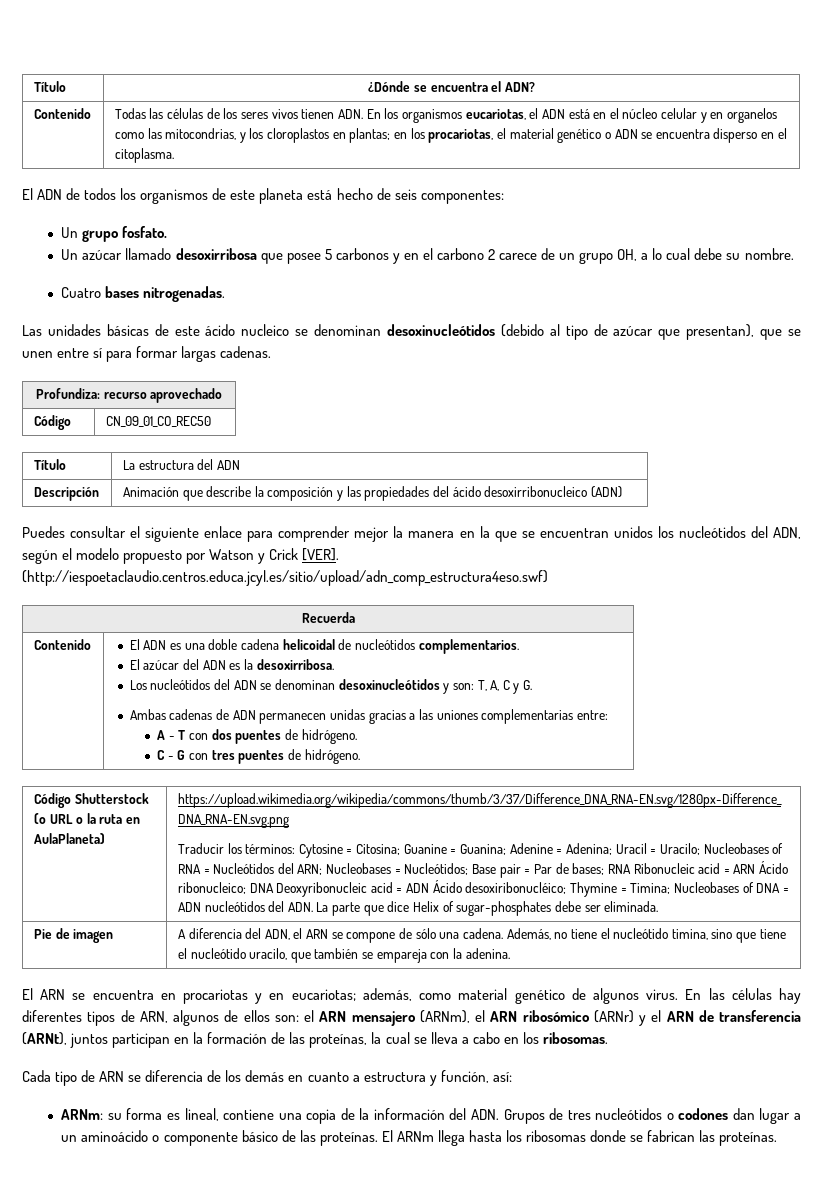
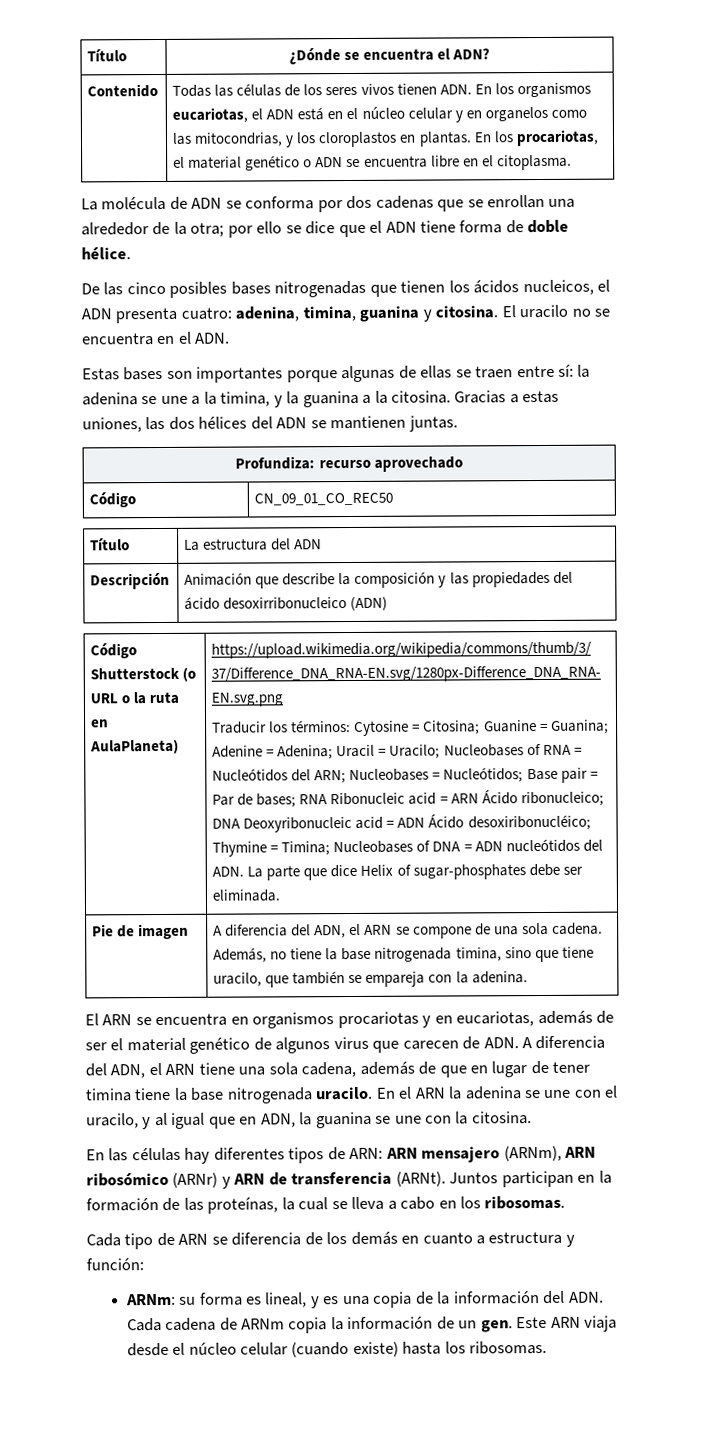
- Todas las células de los seres vivos tienen ADN. En los organismos eucariotas, el ADN está en el núcleo celular y en organelos como las mitocondrias, y los cloroplastos en plantas; en los procariotas, el material genético o ADN se encuentra disperso en el citoplasma.
+ Todas las células de los seres vivos tienen ADN. En los organismos eucariotas, el ADN está en el núcleo celular y en organelos como las mitocondrias, y los cloroplastos en plantas. En los procariotas, el material genético o ADN se encuentra libre en el citoplasma.
- El ADN de todos los organismos de este planeta está hecho de seis componentes:
- Un grupo fosfato.
- Un azúcar llamado desoxirribosa que posee 5 carbonos y en el carbono 2 carece de un grupo OH, a lo cual debe su nombre.
- Cuatro bases nitrogenadas.
- Las unidades básicas de este ácido nucleico se denominan desoxinucleótidos (debido al tipo de azúcar que presentan), que se unen entre sí para formar largas cadenas.
+ La molécula de ADN se conforma por dos cadenas que se enrollan una alrededor de la otra; por ello se dice que el ADN tiene forma de doble hélice.
+ De las cinco posibles bases nitrogenadas que tienen los ácidos nucleicos, el ADN presenta cuatro: adenina, timina, guanina y citosina. El uracilo no se encuentra en el ADN.
+ Estas bases son importantes porque algunas de ellas se traen entre sí: la adenina se une a la timina, y la guanina a la citosina. Gracias a estas uniones, las dos hélices del ADN se mantienen juntas.
- Puedes consultar el siguiente enlace para comprender mejor la manera en la que se encuentran unidos los nucleótidos del ADN, según el modelo propuesto por Watson y Crick [VER]. (http://iespoetaclaudio.centros.educa.jcyl.es/sitio/upload/adn_comp_estructura4eso.swf)
- Recuerda
- Contenido | El ADN es una doble cadena helicoidal de nucleótidos complementarios.
- El azúcar del ADN es la desoxirribosa.
- Los nucleótidos del ADN se denominan desoxinucleótidos y son: T, A, C y G.
- Ambas cadenas de ADN permanecen unidas gracias a las uniones complementarias entre:
- A - T con dos puentes de hidrógeno.
- C - G con tres puentes de hidrógeno.
- Pie de imagen | A diferencia del ADN, el ARN se compone de sólo una cadena. Además, no tiene el nucleótido timina, sino que tiene el nucleótido uracilo, que también se empareja con la adenina.
+ Pie de imagen | A diferencia del ADN, el ARN se compone de una sola cadena. Además, no tiene la base nitrogenada timina, sino que tiene uracilo, que también se empareja con la adenina.
- El ARN se encuentra en procariotas y en eucariotas; además, como material genético de algunos virus. En las células hay diferentes tipos de ARN, algunos de ellos son: el ARN mensajero (ARNm), el ARN ribosómico (ARNr) y el ARN de transferencia (ARNt), juntos participan en la formación de las proteínas, la cual se lleva a cabo en los ribosomas.
+ El ARN se encuentra en organismos procariotas y en eucariotas, además de ser el material genético de algunos virus que carecen de ADN. A diferencia del ADN, el ARN tiene una sola cadena, además de que en lugar de tener timina tiene la base nitrogenada uracilo. En el ARN la adenina se une con el uracilo, y al igual que en ADN, la guanina se une con la citosina.
+ En las células hay diferentes tipos de ARN: ARN mensajero (ARNm), ARN ribosómico (ARNr) y ARN de transferencia (ARNt). Juntos participan en la formación de las proteínas, la cual se lleva a cabo en los ribosomas.
- Cada tipo de ARN se diferencia de los demás en cuanto a estructura y función, así:
+ Cada tipo de ARN se diferencia de los demás en cuanto a estructura y función:
- ARNm: su forma es lineal, contiene una copia de la información del ADN. Grupos de tres nucleótidos o codones dan lugar a un aminoácido o componente básico de las proteínas. El ARNm llega hasta los ribosomas donde se fabrican las proteínas.
+ ARNm: su forma es lineal, y es una copia de la información del ADN. Cada cadena de ARNm copia la información de un gen. Este ARN viaja desde el núcleo celular (cuando existe) hasta los ribosomas.

